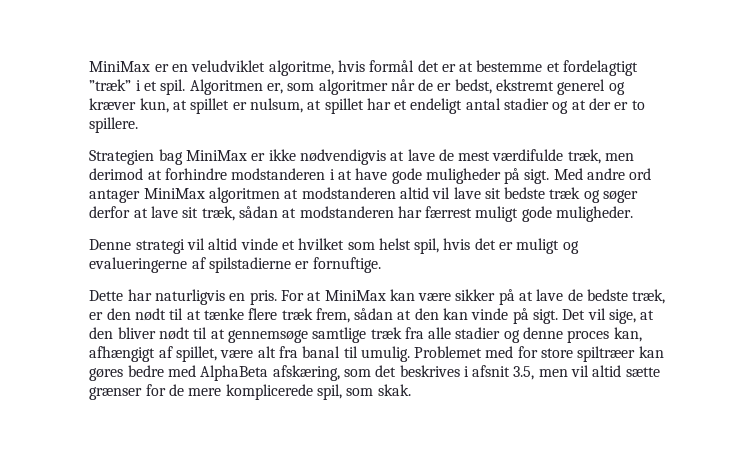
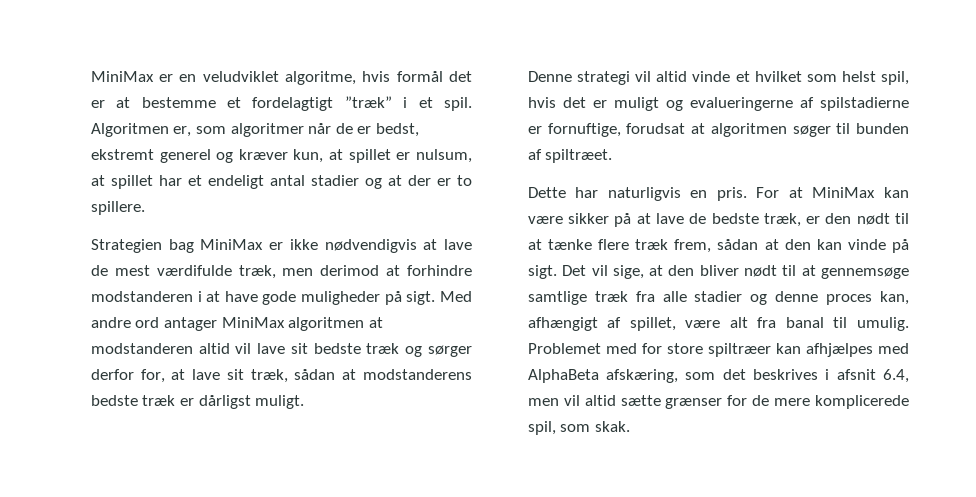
- Med andre ord antager MiniMax algoritmen at modstanderen altid vil lave sit bedste træk og søger derfor at lave sit træk, sådan at modstanderen har færrest muligt gode muligheder.
+ Med andre ord antager MiniMax algoritmen at modstanderen altid vil lave sit bedste træk og sørger derfor for, at lave sit træk, sådan at modstanderens bedste træk er dårligst muligt.
- Denne strategi vil altid vinde et hvilket som helst spil, hvis det er muligt og evalueringerne af spilstadierne er fornuftige.
+ Denne strategi vil altid vinde et hvilket som helst spil, hvis det er muligt og evalueringerne af spilstadierne er fornuftige, forudsat at algoritmen søger til bunden af spiltræet.
- Problemet med for store spiltræer kan gøres bedre med AlphaBeta afskæring, som det beskrives i afsnit 3.5, men vil altid sætte grænser for de mere komplicerede spil, som skak.
+ Problemet med for store spiltræer kan afhjælpes med AlphaBeta afskæring, som det beskrives i afsnit 6.4, men vil altid sætte grænser for de mere komplicerede spil, som skak.

